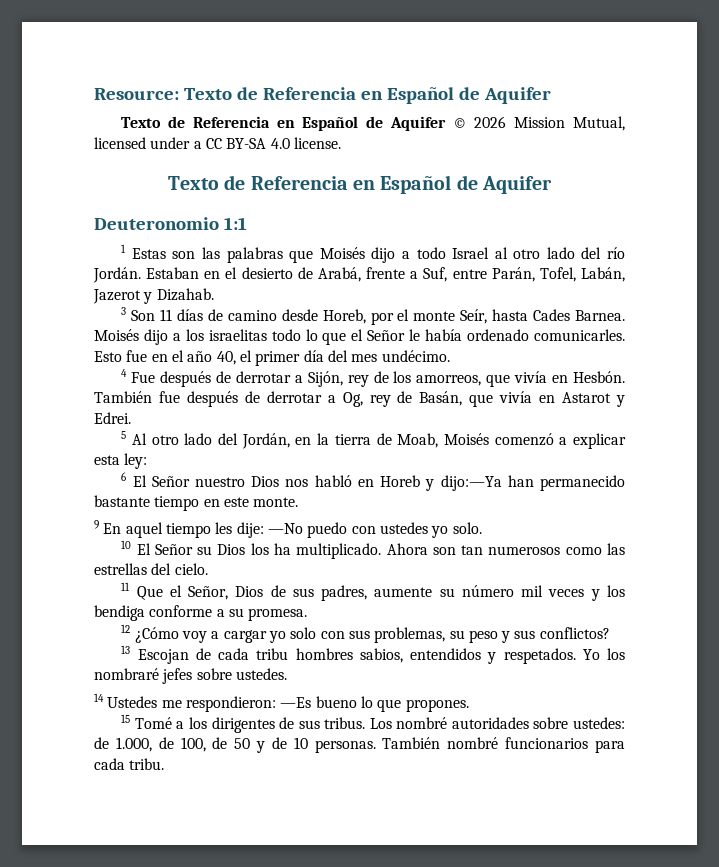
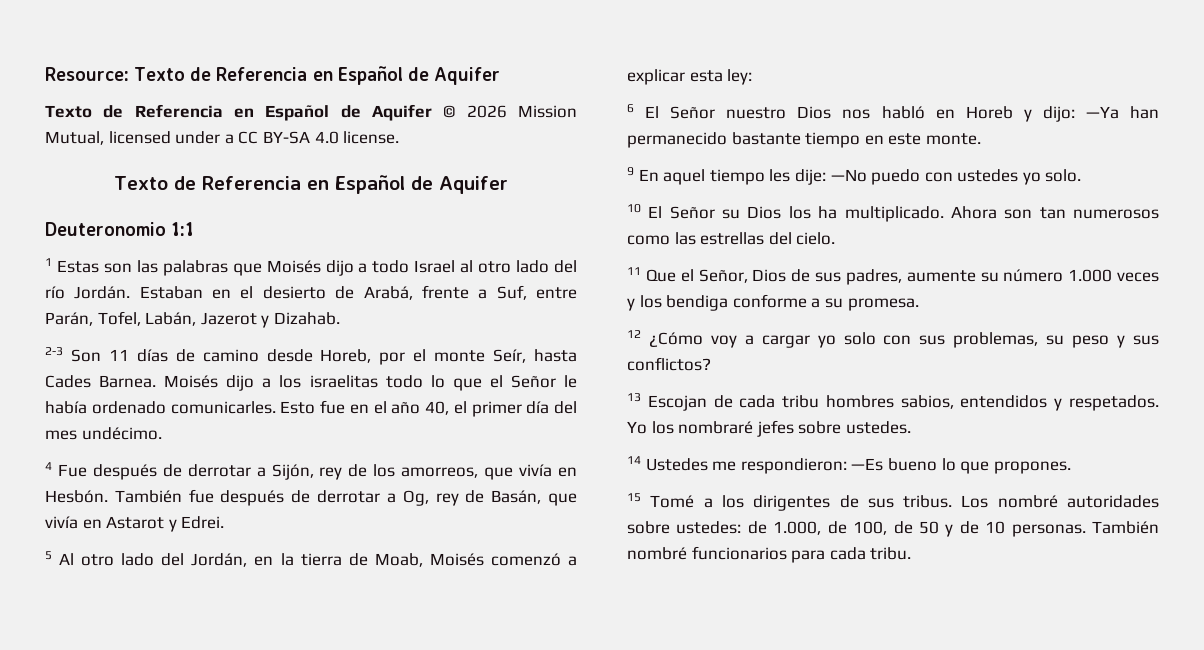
- 3 Son 11 días de camino desde Horeb, por el monte Seír, hasta Cades Barnea.
+ 2-3 Son 11 días de camino desde Horeb, por el monte Seír, hasta Cades Barnea.
- 6 El Señor nuestro Dios nos habló en Horeb y dijo:—Ya han permanecido bastante tiempo en este monte.
+ 6 El Señor nuestro Dios nos habló en Horeb y dijo: —Ya han permanecido bastante tiempo en este monte.
- 11 Que el Señor, Dios de sus padres, aumente su número mil veces y los bendiga conforme a su promesa.
+ 11 Que el Señor, Dios de sus padres, aumente su número 1.000 veces y los bendiga conforme a su promesa.

